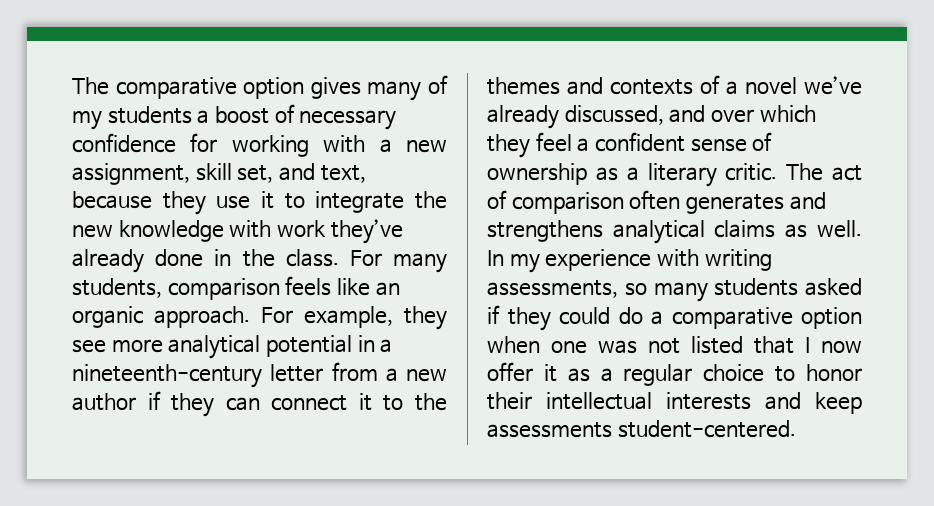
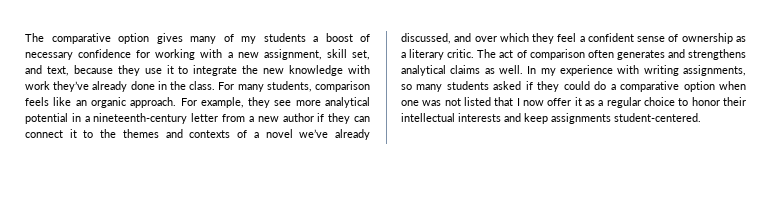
- In my experience with writing assessments, so many students asked if they could do a comparative option when one was not listed that I now offer it as a regular choice to honor their intellectual interests and keep assessments student-centered.
+ In my experience with writing assignments, so many students asked if they could do a comparative option when one was not listed that I now offer it as a regular choice to honor their intellectual interests and keep assignments student-centered.

